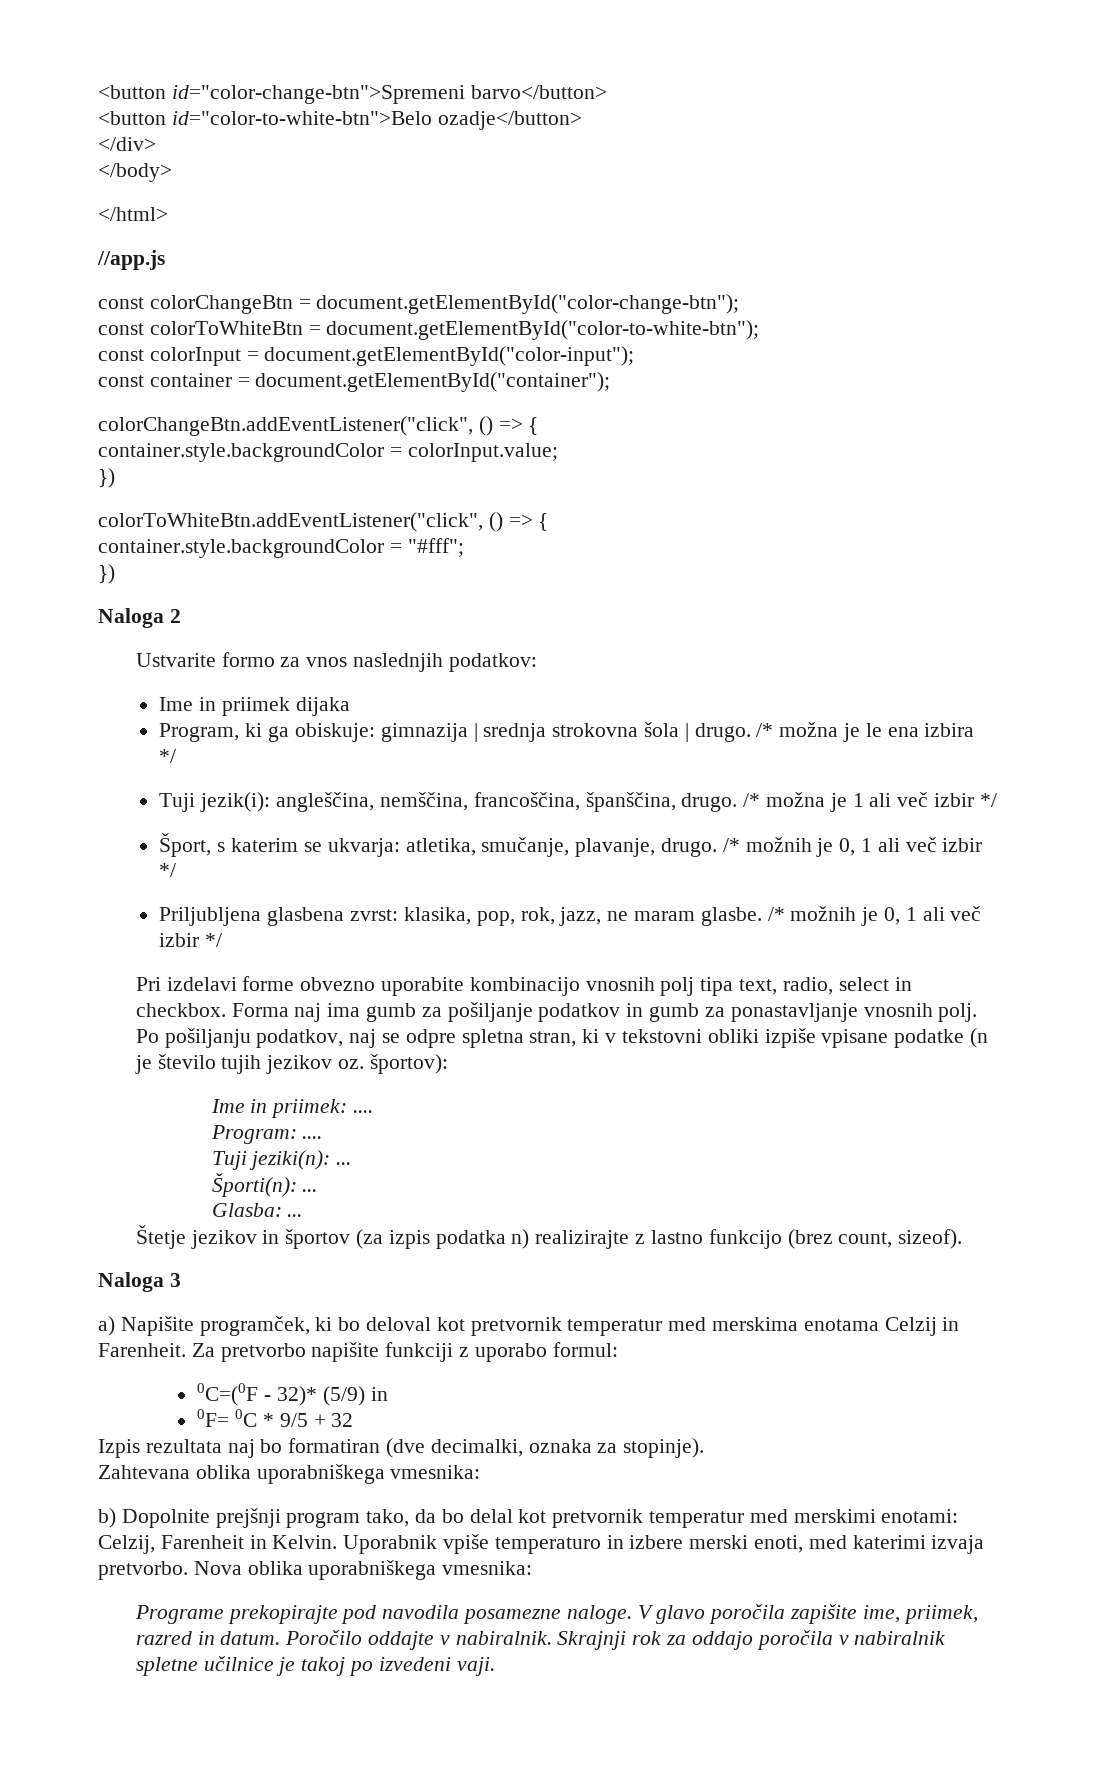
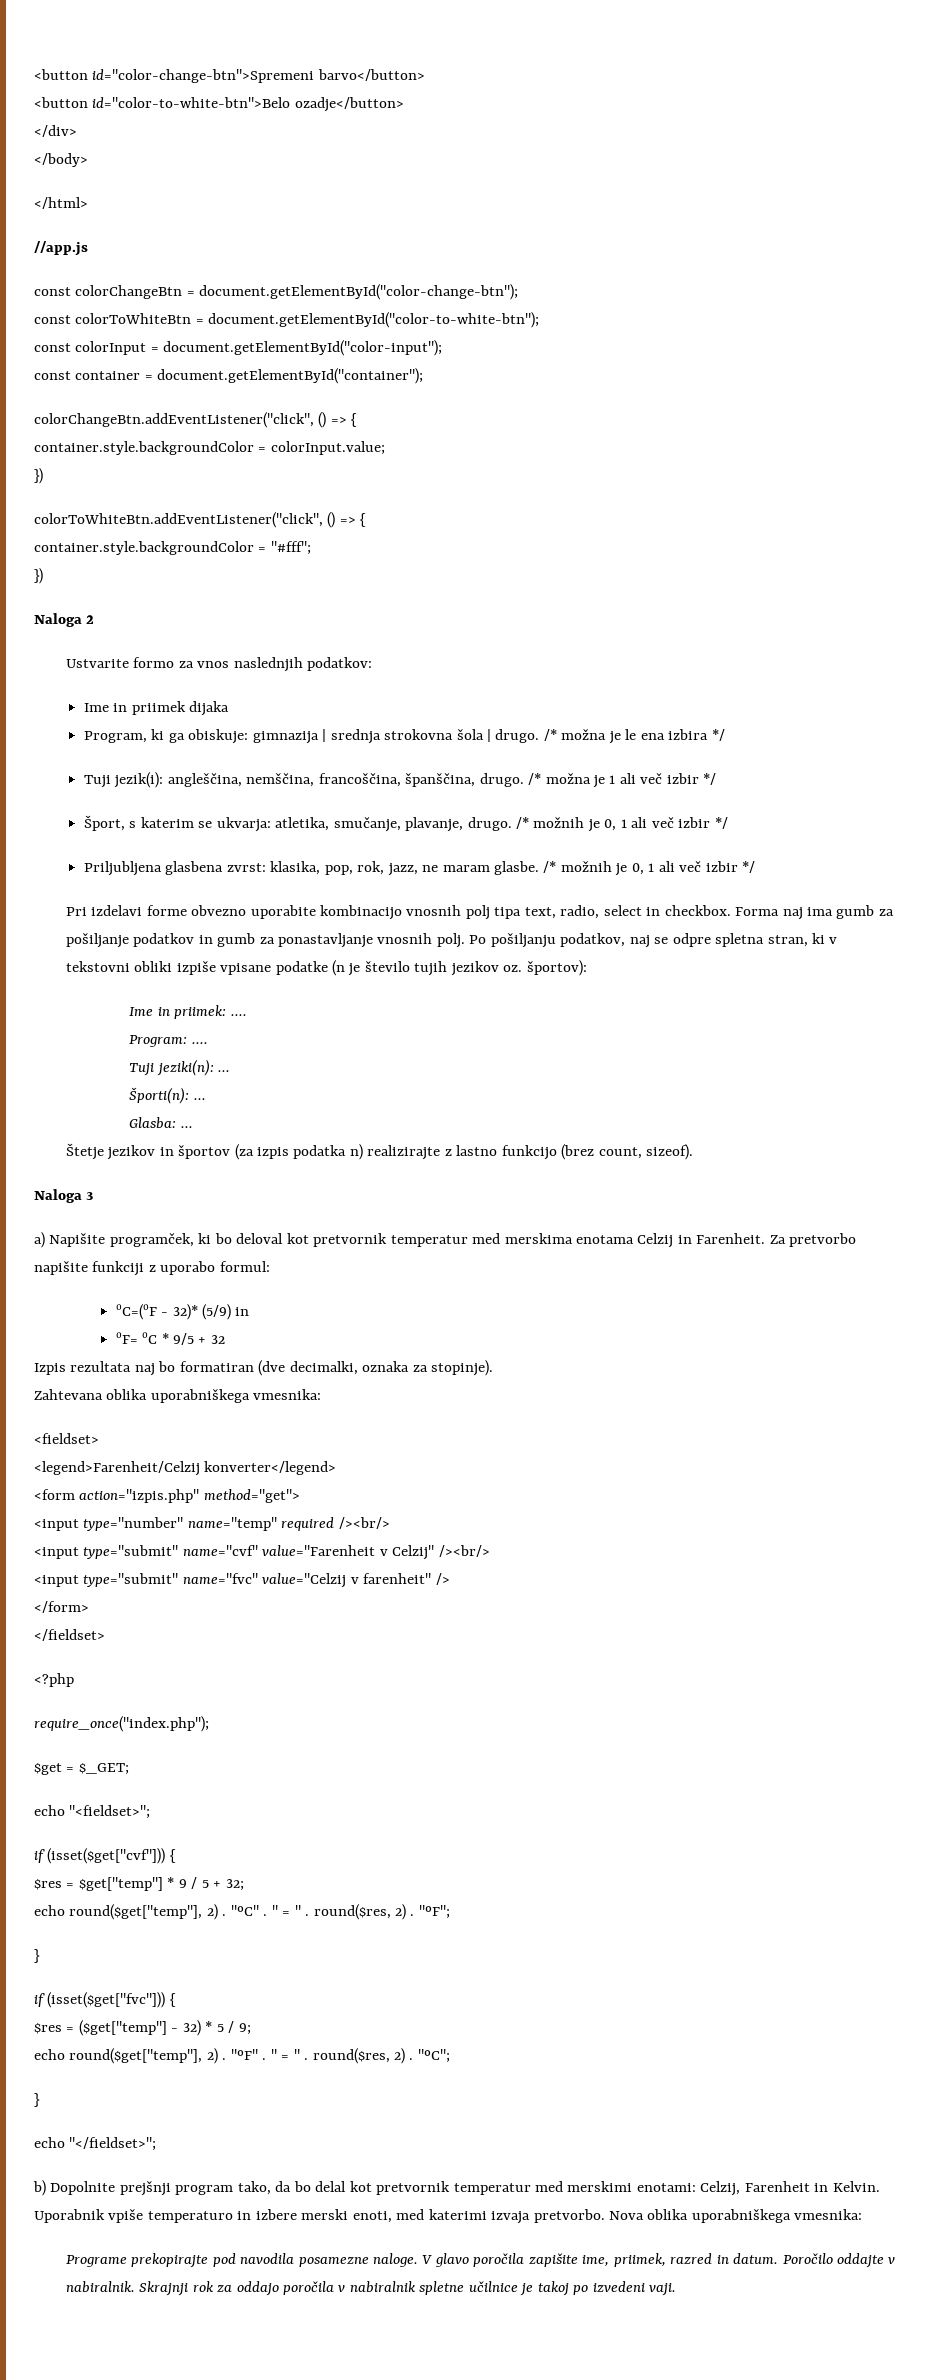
+ <fieldset>
+ <legend>Farenheit/Celzij konverter</legend>
+ <form action="izpis.php" method="get">
+ <input type="number" name="temp" required /><br/>
+ <input type="submit" name="cvf" value="Farenheit v Celzij" /><br/>
+ <input type="submit" name="fvc" value="Celzij v farenheit" />
+ </form>
+ </fieldset>
+ <?php
+ require_once("index.php");
+ $get = $_GET;
+ echo "<fieldset>";
+ if (isset($get["cvf"])) {
+ $res = $get["temp"] * 9 / 5 + 32;
+ echo round($get["temp"], 2) . "ºC" . " = " . round($res, 2) . "ºF";
+ }
+ if (isset($get["fvc"])) {
+ $res = ($get["temp"] - 32) * 5 / 9;
+ echo round($get["temp"], 2) . "ºF" . " = " . round($res, 2) . "ºC";
+ }
+ echo "</fieldset>";

